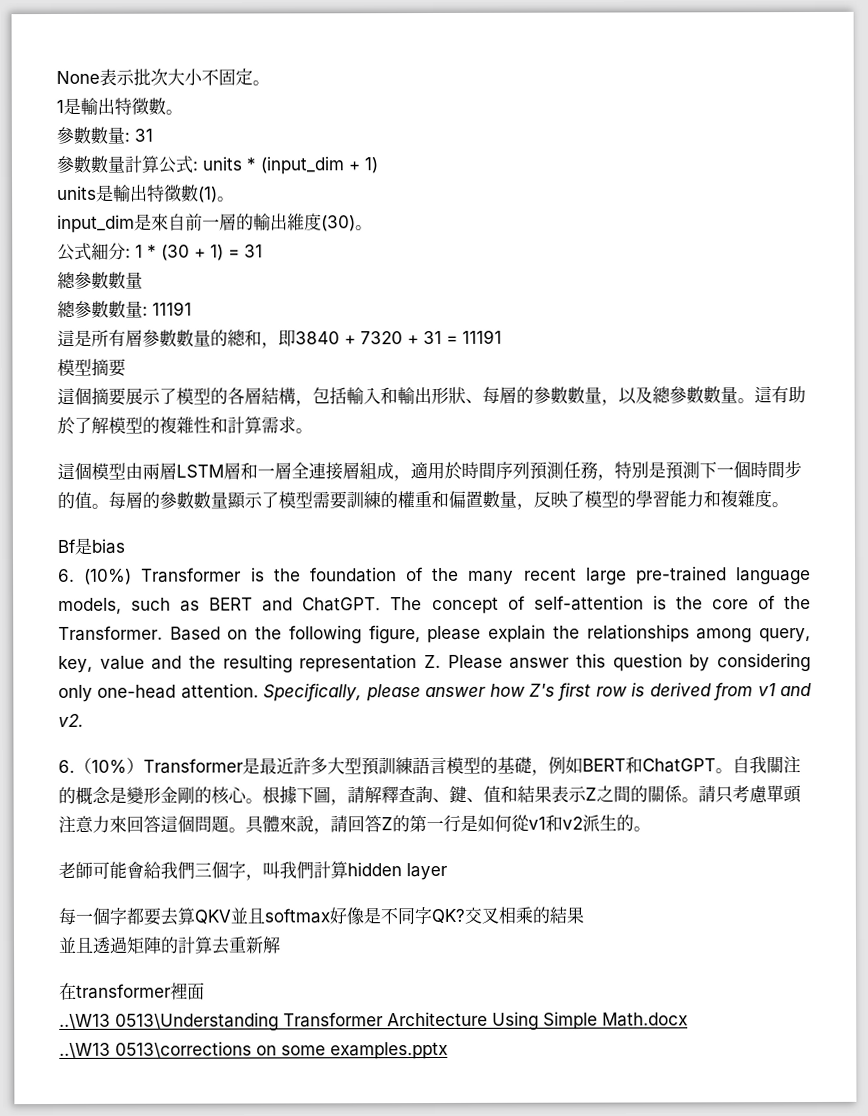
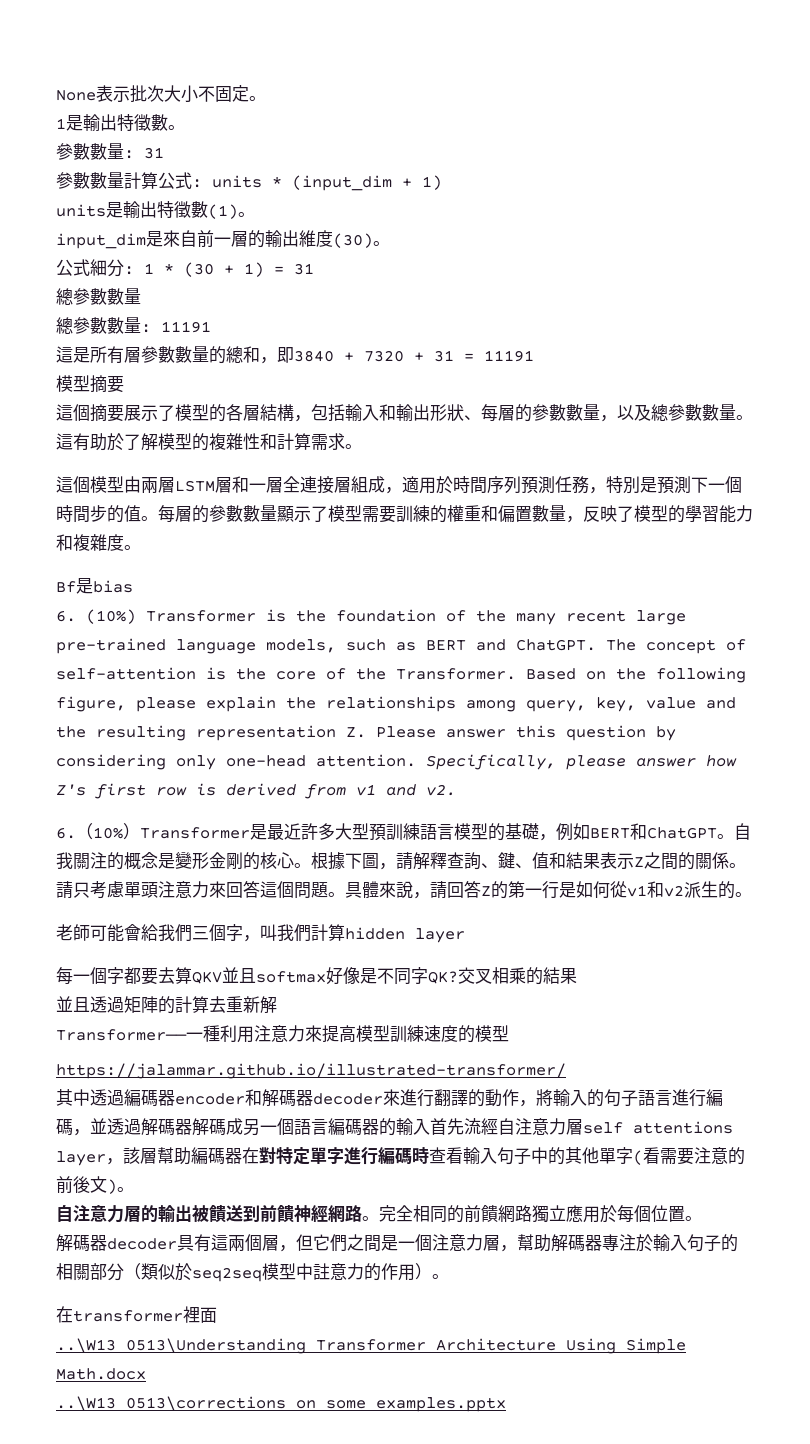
+ Transformer——一種利用注意力來提高模型訓練速度的模型
+ https://jalammar.github.io/illustrated-transformer/
+ 其中透過編碼器encoder和解碼器decoder來進行翻譯的動作，將輸入的句子語言進行編碼，並透過解碼器解碼成另一個語言編碼器的輸入首先流經自注意力層self attentions layer，該層幫助編碼器在對特定單字進行編碼時查看輸入句子中的其他單字(看需要注意的前後文)。
+ 自注意力層的輸出被饋送到前饋神經網路。完全相同的前饋網路獨立應用於每個位置。
+ 解碼器decoder具有這兩個層，但它們之間是一個注意力層，幫助解碼器專注於輸入句子的相關部分（類似於seq2seq模型中註意力的作用）。

